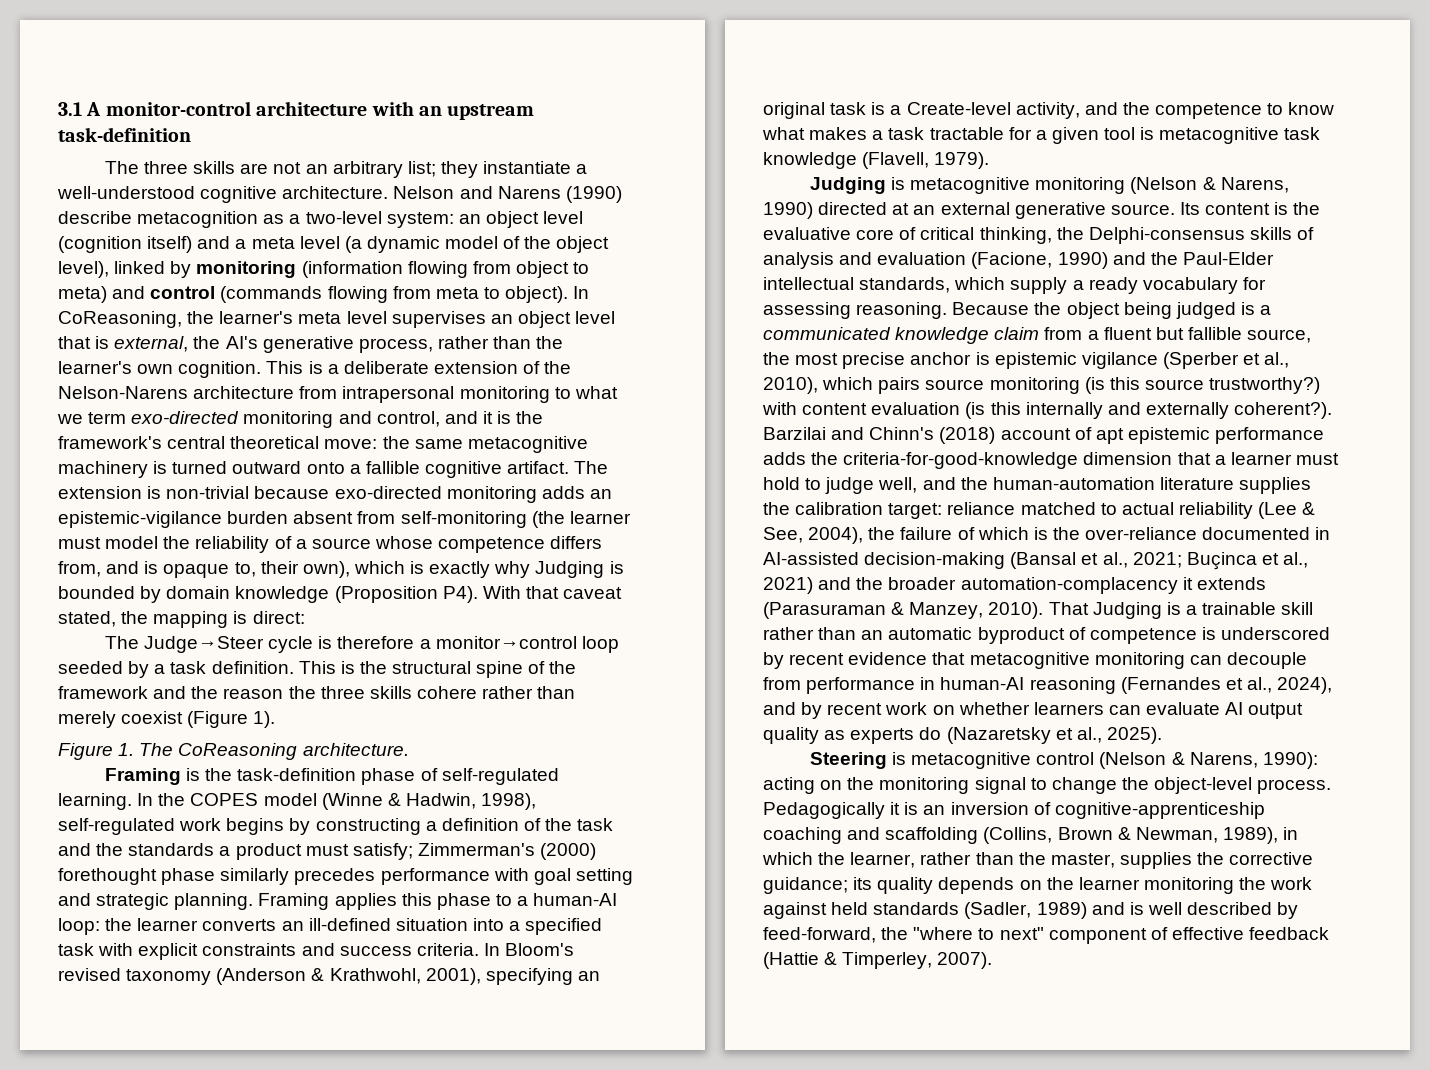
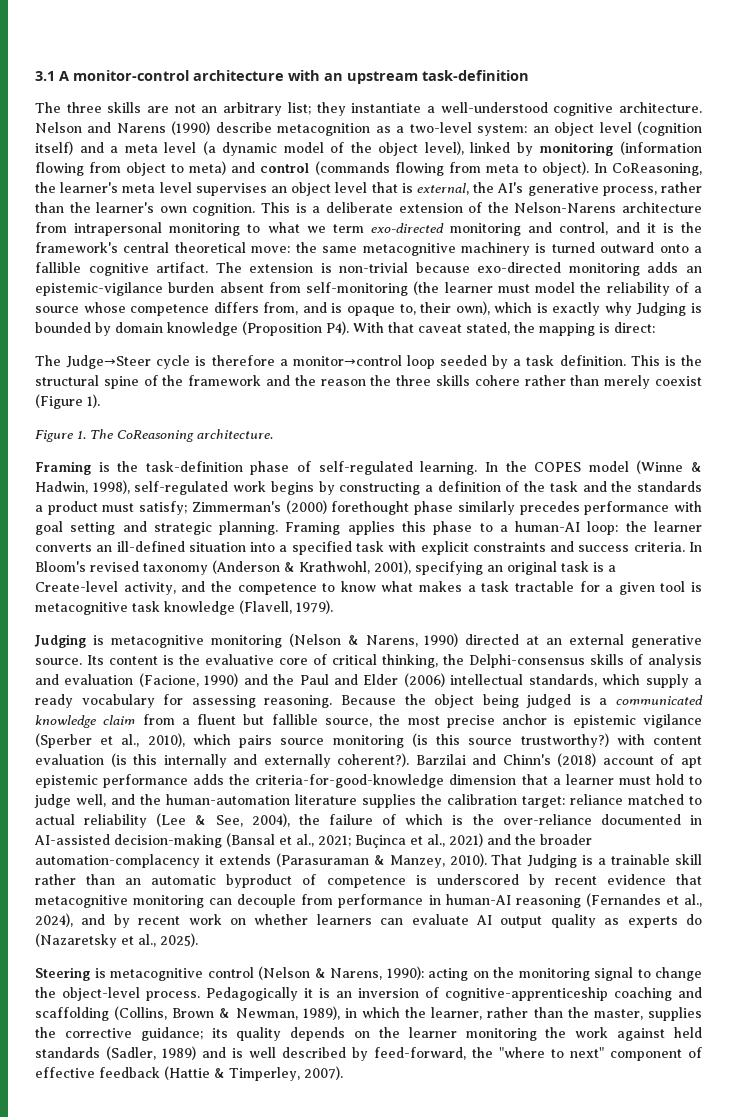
- Its content is the evaluative core of critical thinking, the Delphi-consensus skills of analysis and evaluation (Facione, 1990) and the Paul-Elder intellectual standards, which supply a ready vocabulary for assessing reasoning.
+ Its content is the evaluative core of critical thinking, the Delphi-consensus skills of analysis and evaluation (Facione, 1990) and the Paul and Elder (2006) intellectual standards, which supply a ready vocabulary for assessing reasoning.

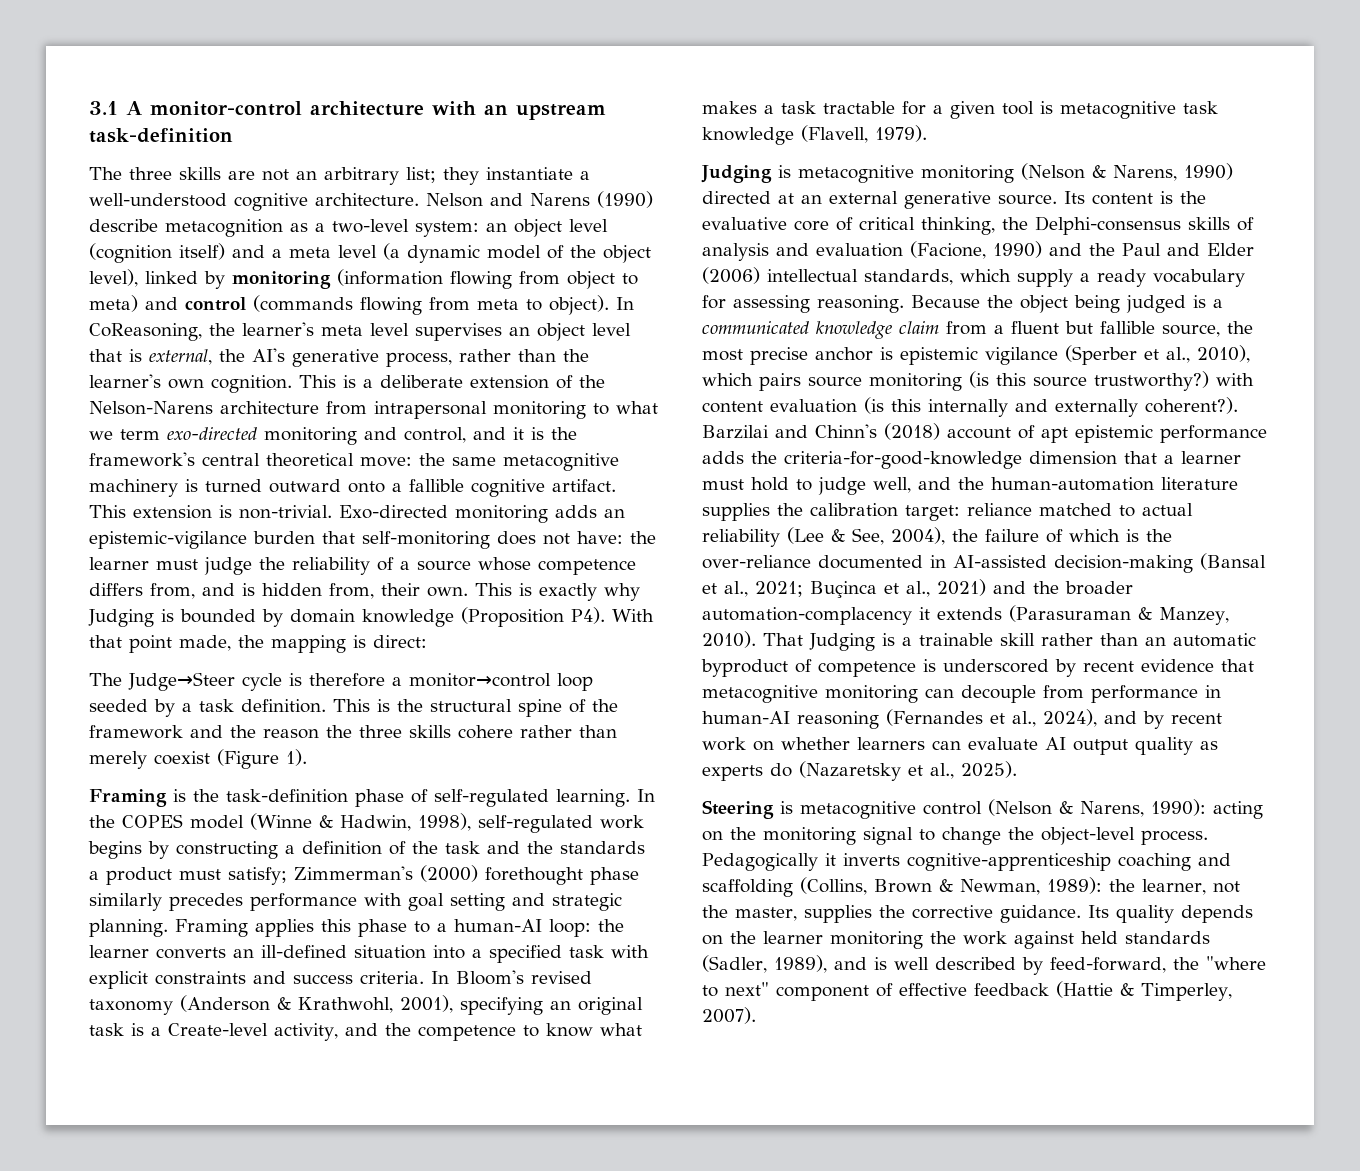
- The extension is non-trivial because exo-directed monitoring adds an epistemic-vigilance burden absent from self-monitoring (the learner must model the reliability of a source whose competence differs from, and is opaque to, their own), which is exactly why Judging is bounded by domain knowledge (Proposition P4). With that caveat stated, the mapping is direct:
+ This extension is non-trivial. Exo-directed monitoring adds an epistemic-vigilance burden that self-monitoring does not have: the learner must judge the reliability of a source whose competence differs from, and is hidden from, their own. This is exactly why Judging is bounded by domain knowledge (Proposition P4). With that point made, the mapping is direct:
- Figure 1. The CoReasoning architecture.
- Pedagogically it is an inversion of cognitive-apprenticeship coaching and scaffolding (Collins, Brown & Newman, 1989), in which the learner, rather than the master, supplies the corrective guidance; its quality depends on the learner monitoring the work against held standards (Sadler, 1989) and is well described by feed-forward, the "where to next" component of effective feedback (Hattie & Timperley, 2007).
+ Pedagogically it inverts cognitive-apprenticeship coaching and scaffolding (Collins, Brown & Newman, 1989): the learner, not the master, supplies the corrective guidance. Its quality depends on the learner monitoring the work against held standards (Sadler, 1989), and is well described by feed-forward, the "where to next" component of effective feedback (Hattie & Timperley, 2007).

